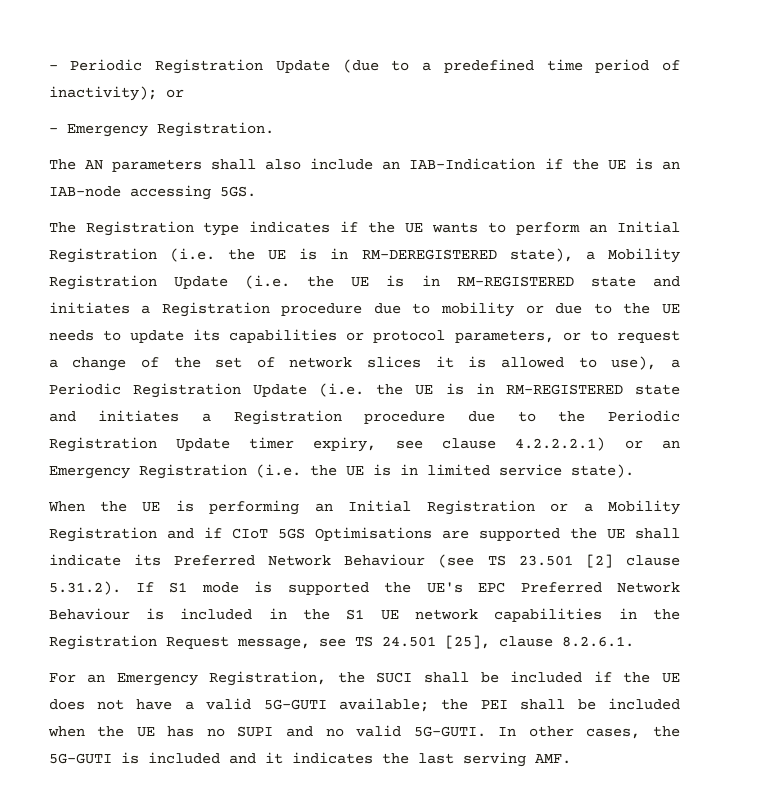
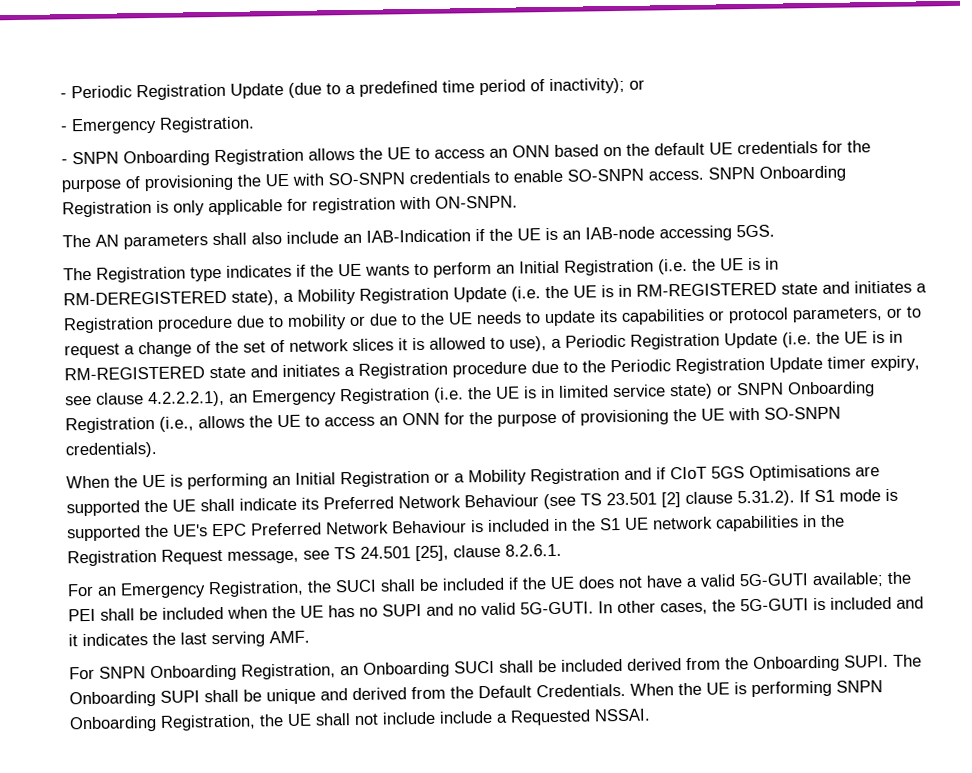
+ - SNPN Onboarding Registration allows the UE to access an ONN based on the default UE credentials for the purpose of provisioning the UE with SO-SNPN credentials to enable SO-SNPN access. SNPN Onboarding Registration is only applicable for registration with ON-SNPN.
- The Registration type indicates if the UE wants to perform an Initial Registration (i.e. the UE is in RM-DEREGISTERED state), a Mobility Registration Update (i.e. the UE is in RM-REGISTERED state and initiates a Registration procedure due to mobility or due to the UE needs to update its capabilities or protocol parameters, or to request a change of the set of network slices it is allowed to use), a Periodic Registration Update (i.e. the UE is in RM-REGISTERED state and initiates a Registration procedure due to the Periodic Registration Update timer expiry, see clause 4.2.2.2.1) or an Emergency Registration (i.e. the UE is in limited service state).
+ The Registration type indicates if the UE wants to perform an Initial Registration (i.e. the UE is in RM-DEREGISTERED state), a Mobility Registration Update (i.e. the UE is in RM-REGISTERED state and initiates a Registration procedure due to mobility or due to the UE needs to update its capabilities or protocol parameters, or to request a change of the set of network slices it is allowed to use), a Periodic Registration Update (i.e. the UE is in RM-REGISTERED state and initiates a Registration procedure due to the Periodic Registration Update timer expiry, see clause 4.2.2.2.1), an Emergency Registration (i.e. the UE is in limited service state) or SNPN Onboarding Registration (i.e., allows the UE to access an ONN for the purpose of provisioning the UE with SO-SNPN credentials).
+ For SNPN Onboarding Registration, an Onboarding SUCI shall be included derived from the Onboarding SUPI. The Onboarding SUPI shall be unique and derived from the Default Credentials. When the UE is performing SNPN Onboarding Registration, the UE shall not include include a Requested NSSAI.

